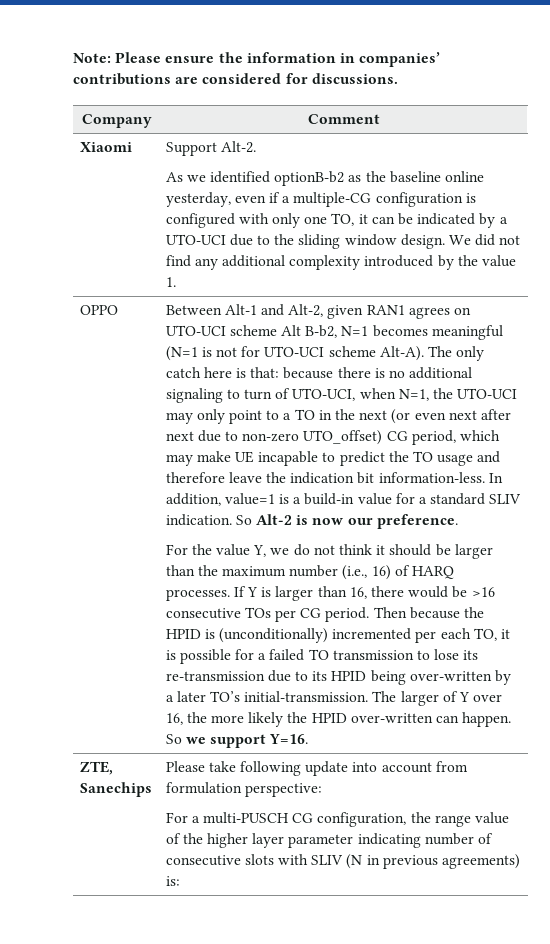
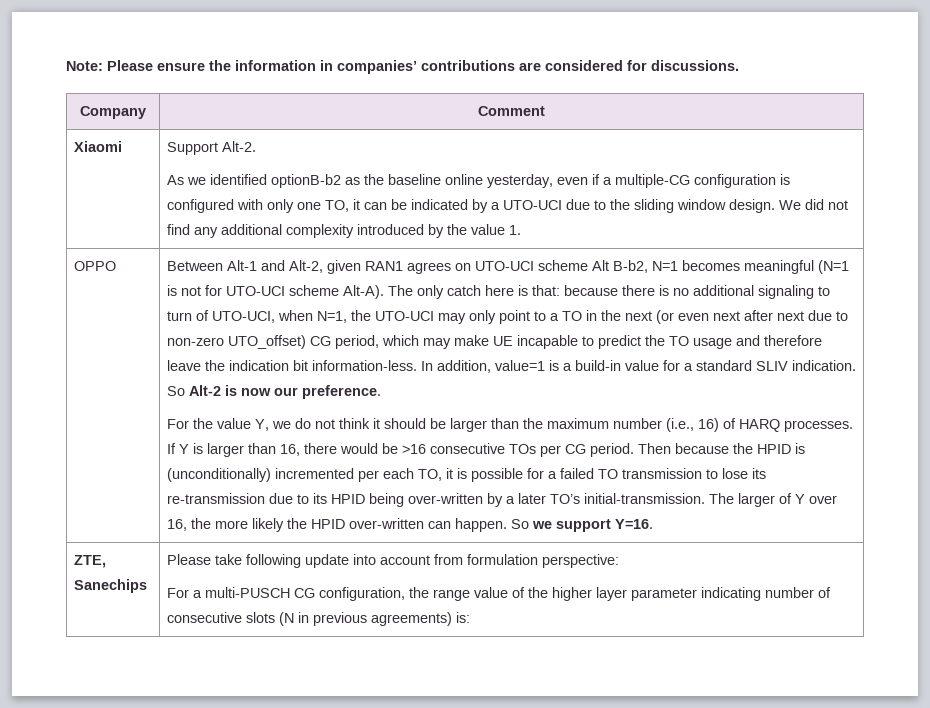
  ZTE, Sanechips | Please take following update into account from formulation perspective:
- For a multi-PUSCH CG configuration, the range value of the higher layer parameter indicating number of consecutive slots with SLIV (N in previous agreements) is:
+ For a multi-PUSCH CG configuration, the range value of the higher layer parameter indicating number of consecutive slots (N in previous agreements) is:

